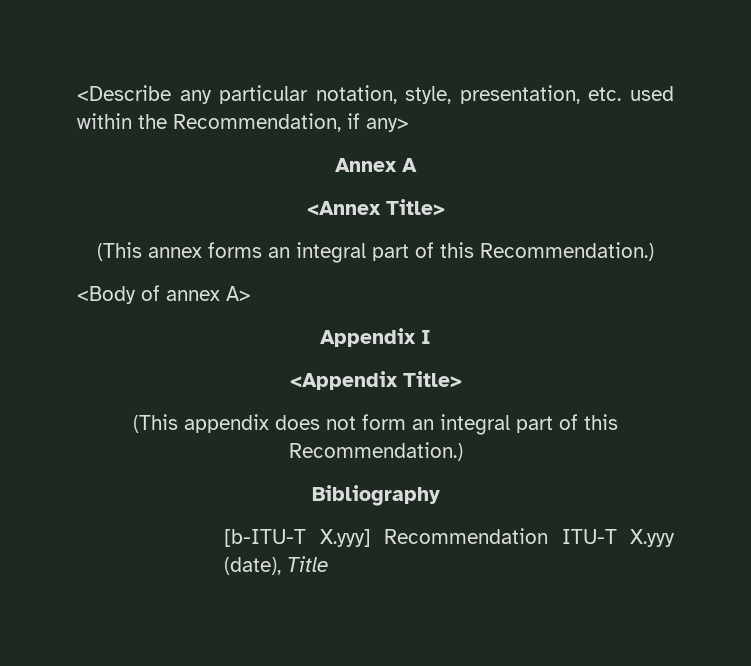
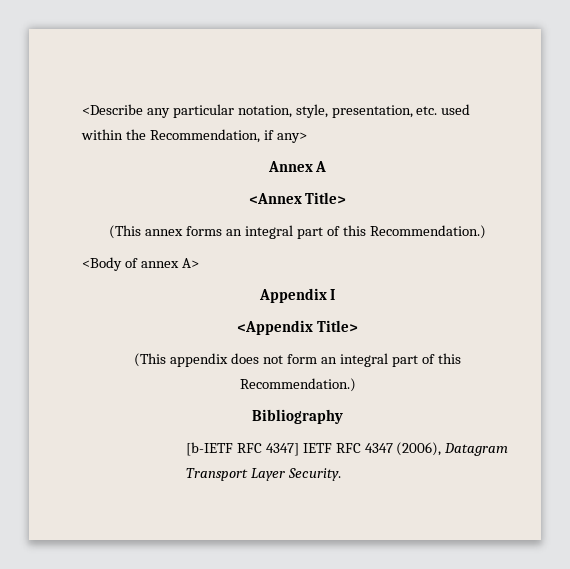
- [b-ITU-T X.yyy] Recommendation ITU-T X.yyy (date), Title
+ [b-IETF RFC 4347] IETF RFC 4347 (2006), Datagram Transport Layer Security.

